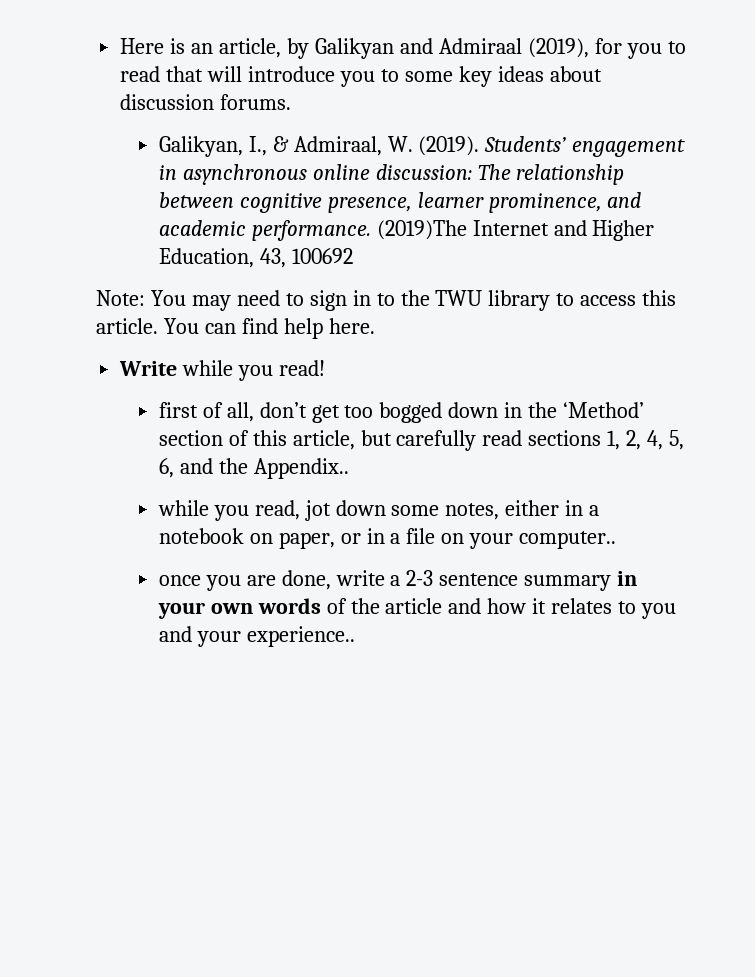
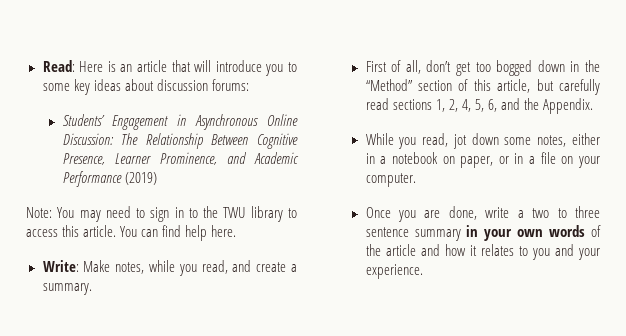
- Here is an article, by Galikyan and Admiraal (2019), for you to read that will introduce you to some key ideas about discussion forums.
- Galikyan, I., & Admiraal, W. (2019). Students’ engagement in asynchronous online discussion: The relationship between cognitive presence, learner prominence, and academic performance. (2019)The Internet and Higher Education, 43, 100692
+ Read: Here is an article that will introduce you to some key ideas about discussion forums:
+ Students’ Engagement in Asynchronous Online Discussion: The Relationship Between Cognitive Presence, Learner Prominence, and Academic Performance (2019)
- Write while you read!
- first of all, don’t get too bogged down in the ‘Method’ section of this article, but carefully read sections 1, 2, 4, 5, 6, and the Appendix..
- while you read, jot down some notes, either in a notebook on paper, or in a file on your computer..
- once you are done, write a 2-3 sentence summary in your own words of the article and how it relates to you and your experience..
+ Write: Make notes, while you read, and create a summary.
+ First of all, don’t get too bogged down in the “Method” section of this article, but carefully read sections 1, 2, 4, 5, 6, and the Appendix.
+ While you read, jot down some notes, either in a notebook on paper, or in a file on your computer.
+ Once you are done, write a two to three sentence summary in your own words of the article and how it relates to you and your experience.

